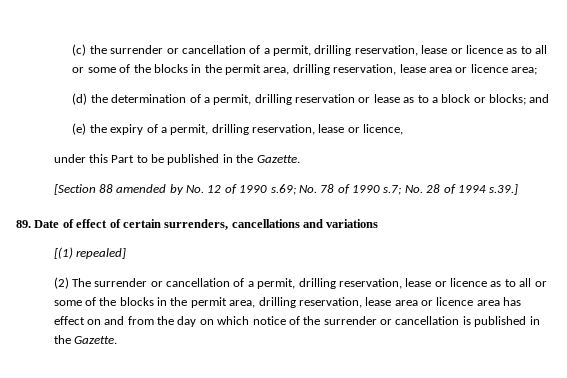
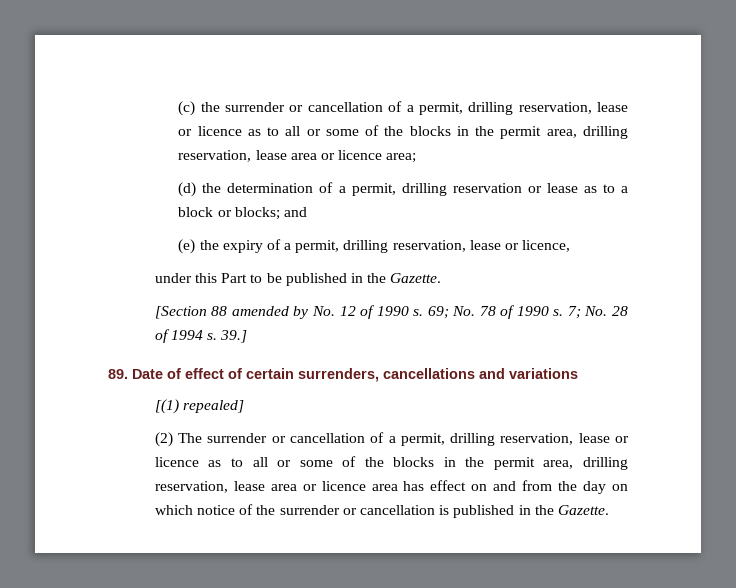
- [Section 88 amended by No. 12 of 1990 s.69; No. 78 of 1990 s.7; No. 28 of 1994 s.39.]
+ [Section 88 amended by No. 12 of 1990 s. 69; No. 78 of 1990 s. 7; No. 28 of 1994 s. 39.]

